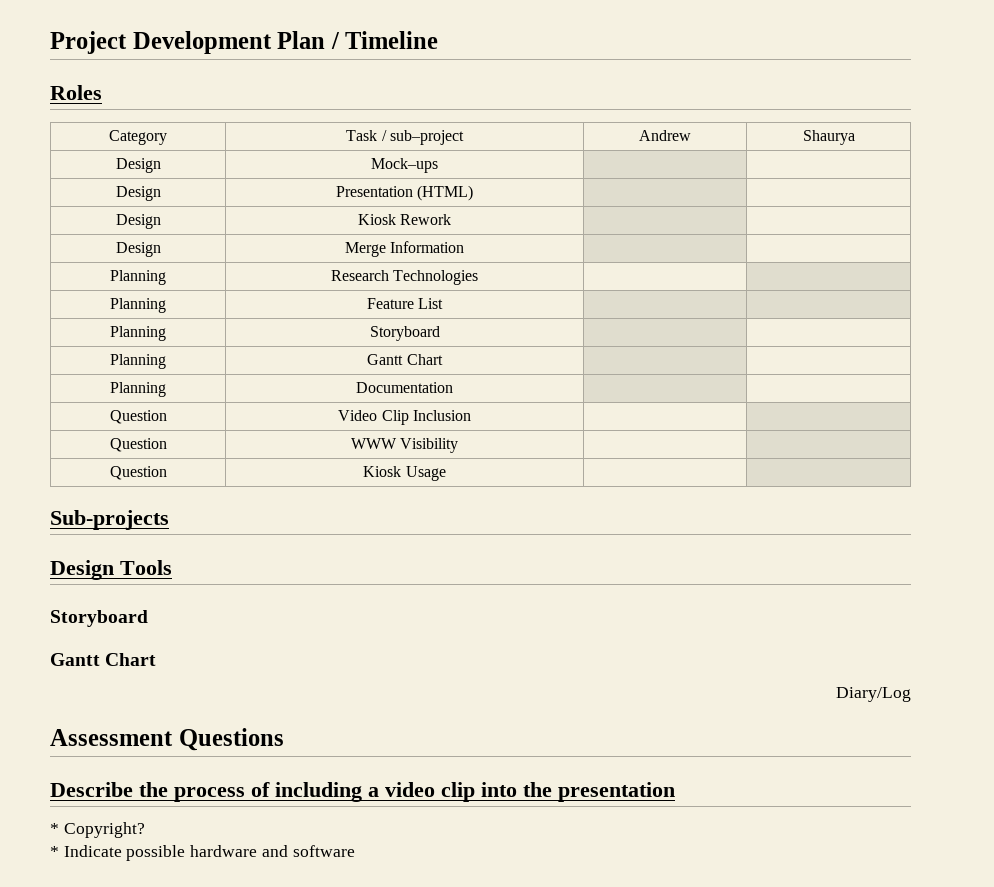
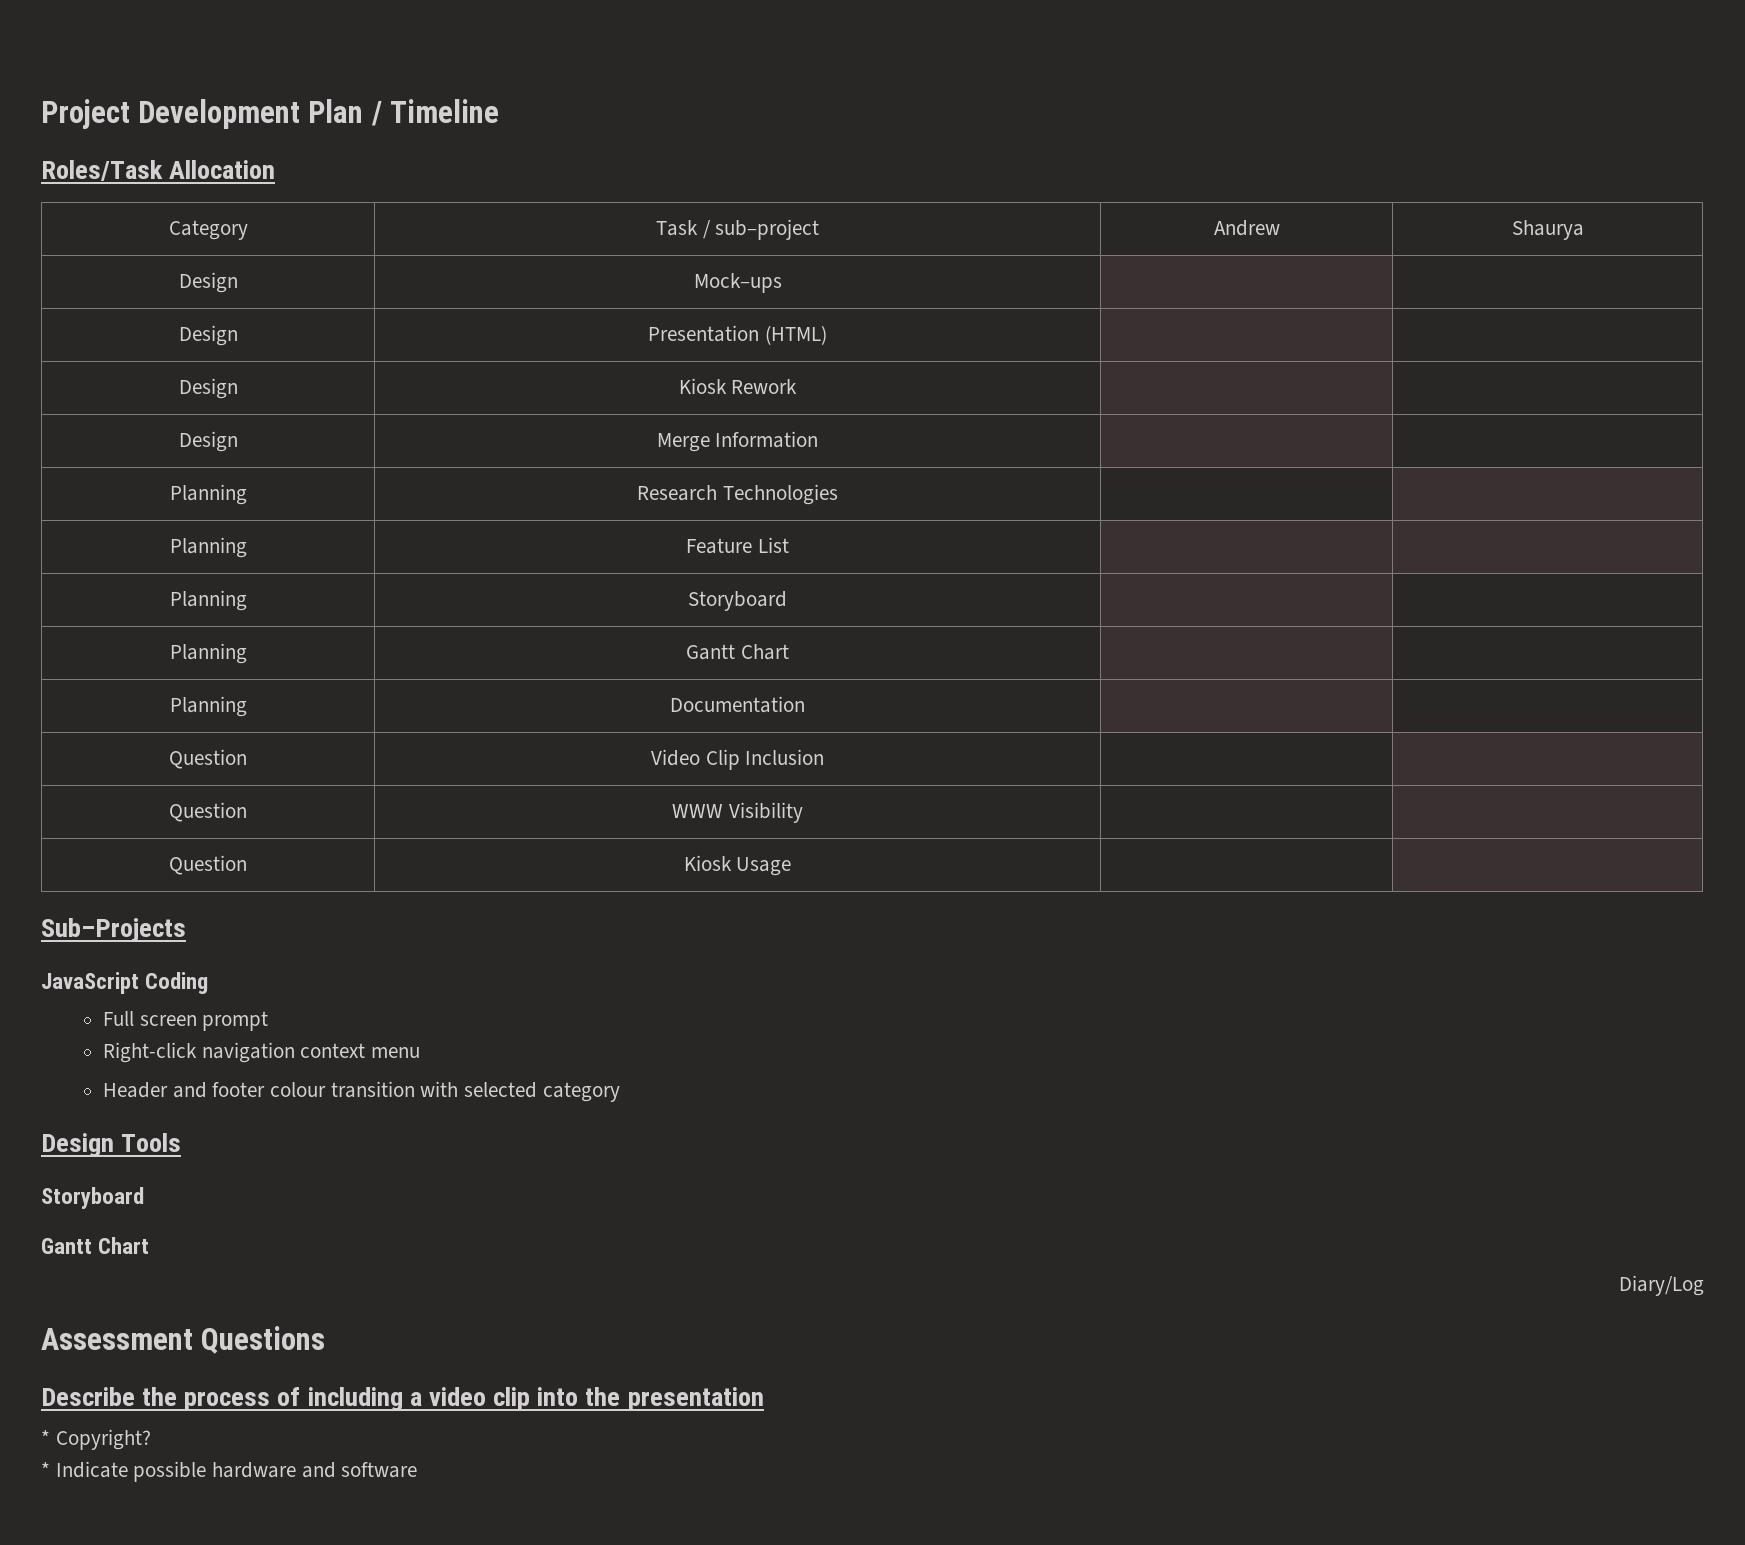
- Roles
+ Roles/Task Allocation
- Sub-projects
+ Sub–Projects
+ JavaScript Coding
+ Full screen prompt
+ Right-click navigation context menu
+ Header and footer colour transition with selected category

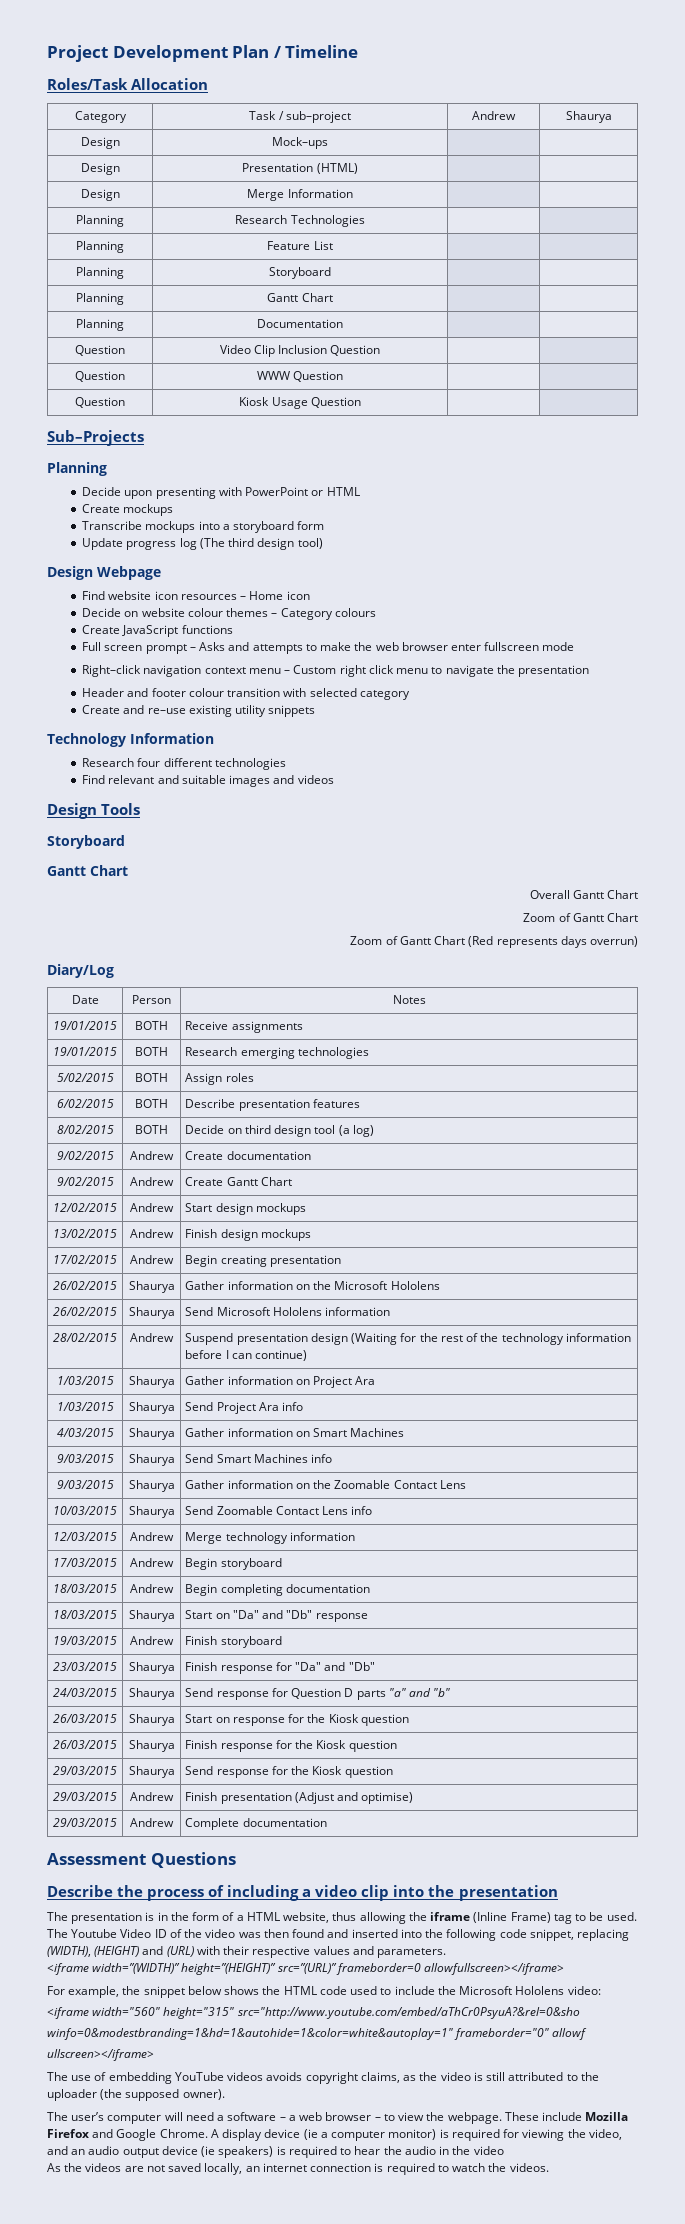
- Design | Kiosk Rework | |
- Question | Video Clip Inclusion | |
+ Question | Video Clip Inclusion Question | |
- Question | WWW Visibility | |
+ Question | WWW Question | |
- Question | Kiosk Usage | |
+ Question | Kiosk Usage Question | |
  Sub–Projects
- JavaScript Coding
- Full screen prompt
- Right-click navigation context menu
+ Planning
+ Decide upon presenting with PowerPoint or HTML
+ Create mockups
+ Transcribe mockups into a storyboard form
+ Update progress log (The third design tool)
+ Design Webpage
+ Find website icon resources – Home icon
+ Decide on website colour themes – Category colours
+ Create JavaScript functions
+ Full screen prompt – Asks and attempts to make the web browser enter fullscreen mode
+ Right–click navigation context menu – Custom right click menu to navigate the presentation
+ Create and re–use existing utility snippets
+ Technology Information
+ Research four different technologies
+ Find relevant and suitable images and videos
+ Overall Gantt Chart
+ Zoom of Gantt Chart
+ Zoom of Gantt Chart (Red represents days overrun)
  Diary/Log
+ Date | Person | Notes
+ 19/01/2015 | BOTH | Receive assignments
+ 19/01/2015 | BOTH | Research emerging technologies
+ 5/02/2015 | BOTH | Assign roles
+ 6/02/2015 | BOTH | Describe presentation features
+ 8/02/2015 | BOTH | Decide on third design tool (a log)
+ 9/02/2015 | Andrew | Create documentation
+ 9/02/2015 | Andrew | Create Gantt Chart
+ 12/02/2015 | Andrew | Start design mockups
+ 13/02/2015 | Andrew | Finish design mockups
+ 17/02/2015 | Andrew | Begin creating presentation
+ 26/02/2015 | Shaurya | Gather information on the Microsoft Hololens
+ 26/02/2015 | Shaurya | Send Microsoft Hololens information
+ 28/02/2015 | Andrew | Suspend presentation design (Waiting for the rest of the technology information before I can continue)
+ 1/03/2015 | Shaurya | Gather information on Project Ara
+ 1/03/2015 | Shaurya | Send Project Ara info
+ 4/03/2015 | Shaurya | Gather information on Smart Machines
+ 9/03/2015 | Shaurya | Send Smart Machines info
+ 9/03/2015 | Shaurya | Gather information on the Zoomable Contact Lens
+ 10/03/2015 | Shaurya | Send Zoomable Contact Lens info
+ 12/03/2015 | Andrew | Merge technology information
+ 17/03/2015 | Andrew | Begin storyboard
+ 18/03/2015 | Andrew | Begin completing documentation
+ 18/03/2015 | Shaurya | Start on "Da" and "Db" response
+ 19/03/2015 | Andrew | Finish storyboard
+ 23/03/2015 | Shaurya | Finish response for "Da" and "Db"
+ 24/03/2015 | Shaurya | Send response for Question D parts "a" and "b"
+ 26/03/2015 | Shaurya | Start on response for the Kiosk question
+ 26/03/2015 | Shaurya | Finish response for the Kiosk question
+ 29/03/2015 | Shaurya | Send response for the Kiosk question
+ 29/03/2015 | Andrew | Finish presentation (Adjust and optimise)
+ 29/03/2015 | Andrew | Complete documentation
- * Copyright?
- * Indicate possible hardware and software
+ The presentation is in the form of a HTML website, thus allowing the iframe (Inline Frame) tag to be used. The Youtube Video ID of the video was then found and inserted into the following code snippet, replacing (WIDTH), (HEIGHT) and (URL) with their respective values and parameters.
+ <iframe width=”(WIDTH)” height=”(HEIGHT)” src=”(URL)” frameborder=0 allowfullscreen></iframe>
+ For example, the snippet below shows the HTML code used to include the Microsoft Hololens video:
+ <iframe width="560" height="315" src="http://www.youtube.com/embed/aThCr0PsyuA?&rel=0&sho
+ winfo=0&modestbranding=1&hd=1&autohide=1&color=white&autoplay=1" frameborder="0" allowf
+ ullscreen></iframe>
+ The use of embedding YouTube videos avoids copyright claims, as the video is still attributed to the uploader (the supposed owner).
+ The user’s computer will need a software – a web browser – to view the webpage. These include Mozilla Firefox and Google Chrome. A display device (ie a computer monitor) is required for viewing the video, and an audio output device (ie speakers) is required to hear the audio in the video
+ As the videos are not saved locally, an internet connection is required to watch the videos.

